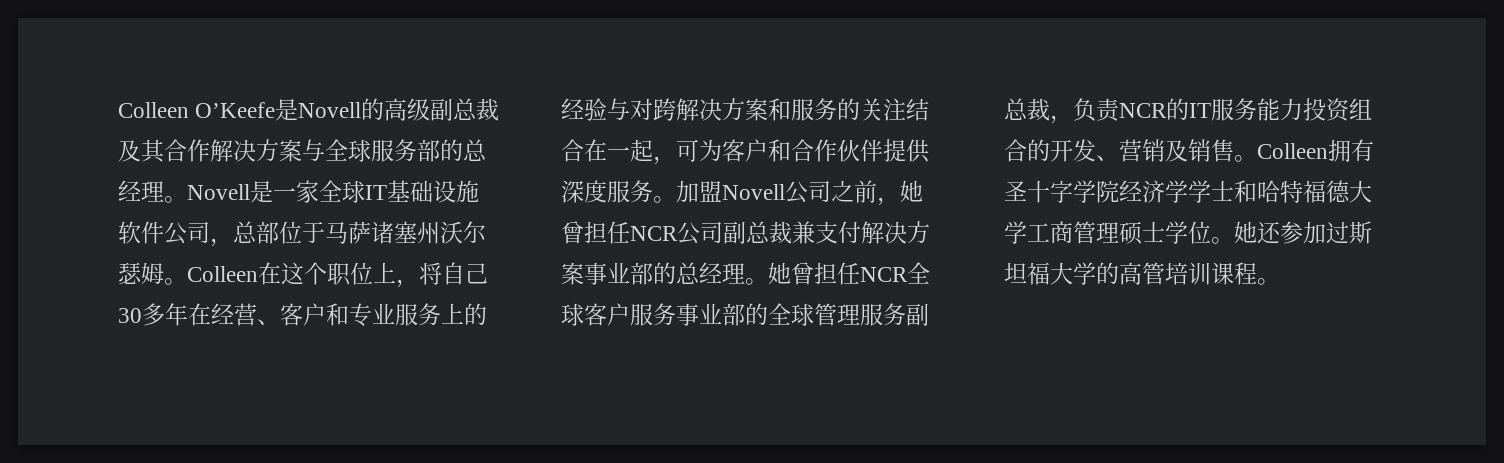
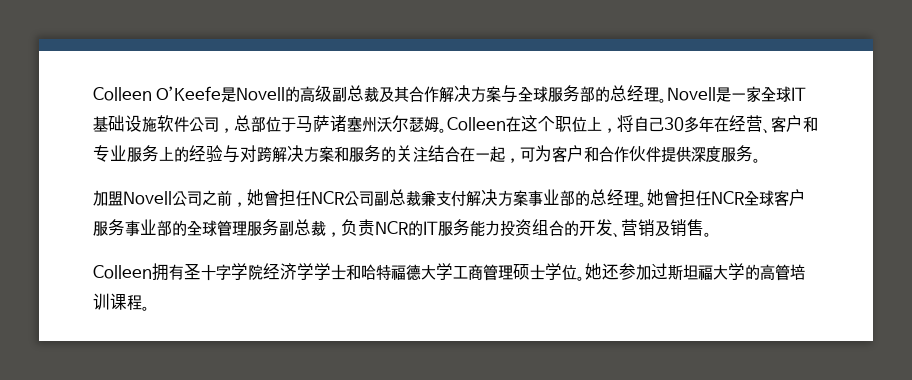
- Colleen在这个职位上，将自己30多年在经营、客户和专业服务上的经验与对跨解决方案和服务的关注结合在一起，可为客户和合作伙伴提供深度服务。加盟Novell公司之前，她曾担任NCR公司副总裁兼支付解决方案事业部的总经理。
+ Colleen在这个职位上，将自己30多年在经营、客户和专业服务上的经验与对跨解决方案和服务的关注结合在一起，可为客户和合作伙伴提供深度服务。
+ 加盟Novell公司之前，她曾担任NCR公司副总裁兼支付解决方案事业部的总经理。
- 她曾担任NCR全球客户服务事业部的全球管理服务副总裁，负责NCR的IT服务能力投资组合的开发、营销及销售。Colleen拥有圣十字学院经济学学士和哈特福德大学工商管理硕士学位。
+ 她曾担任NCR全球客户服务事业部的全球管理服务副总裁，负责NCR的IT服务能力投资组合的开发、营销及销售。
+ Colleen拥有圣十字学院经济学学士和哈特福德大学工商管理硕士学位。

